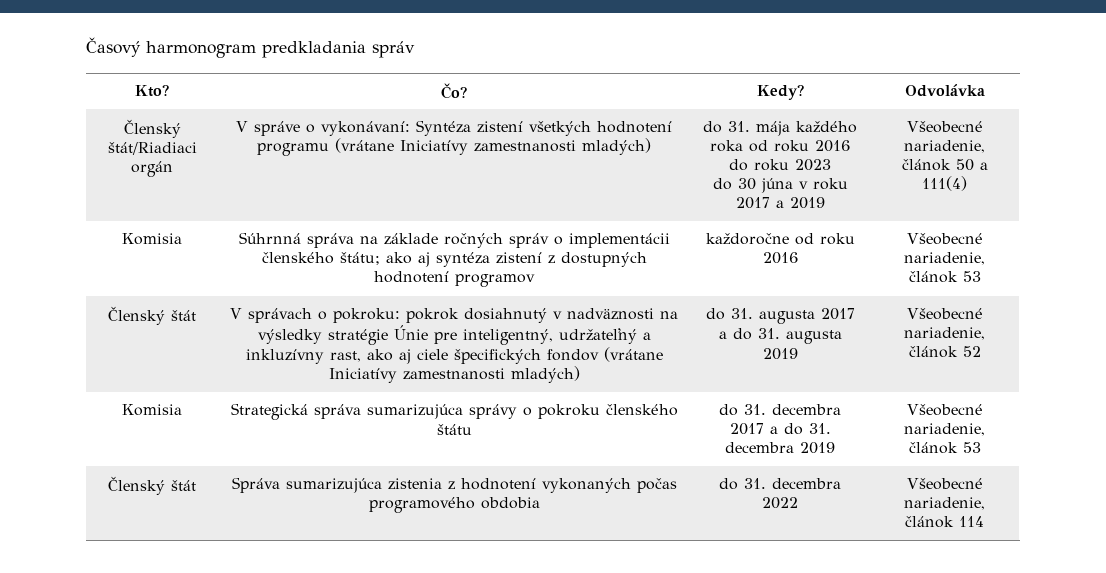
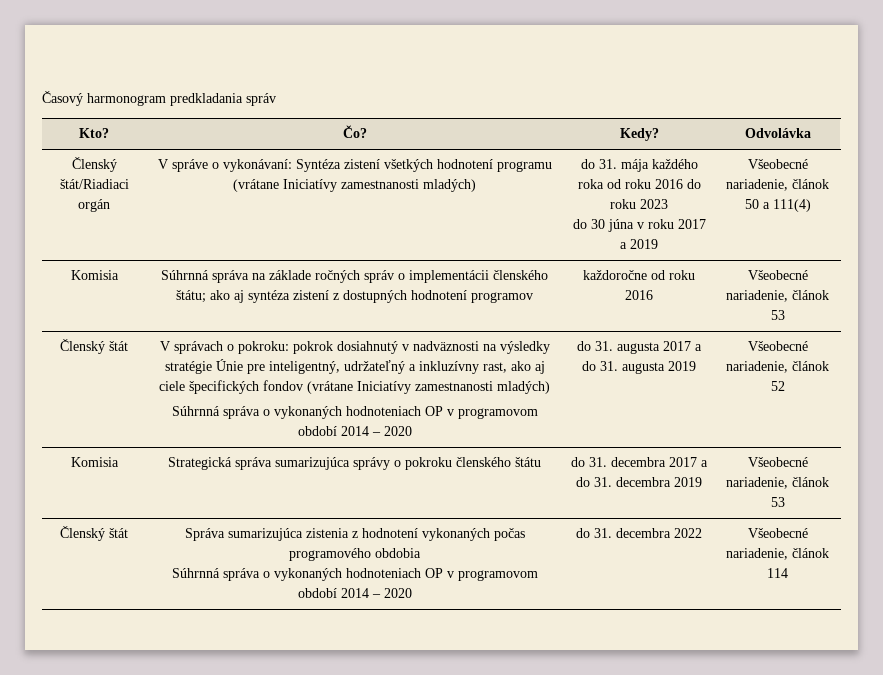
  V správach o pokroku: pokrok dosiahnutý v nadväznosti na výsledky stratégie Únie pre inteligentný, udržateľný a inkluzívny rast, ako aj ciele špecifických fondov (vrátane Iniciatívy zamestnanosti mladých)
+ Súhrnná správa o vykonaných hodnoteniach OP v programovom období 2014 – 2020
- Členský štát | Správa sumarizujúca zistenia z hodnotení vykonaných počas programového obdobia | do 31. decembra 2022 | Všeobecné nariadenie, článok 114
+ Členský štát | Správa sumarizujúca zistenia z hodnotení vykonaných počas programového obdobia
+ Súhrnná správa o vykonaných hodnoteniach OP v programovom období 2014 – 2020 | do 31. decembra 2022 | Všeobecné nariadenie, článok 114

